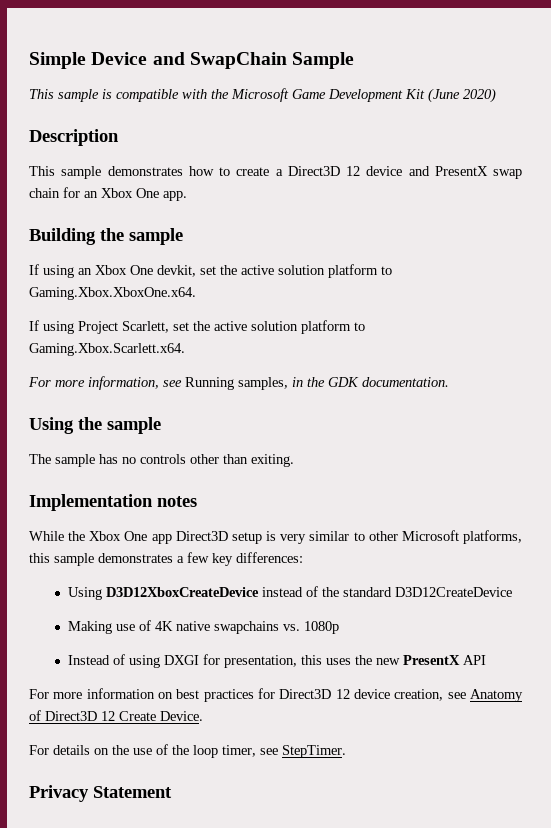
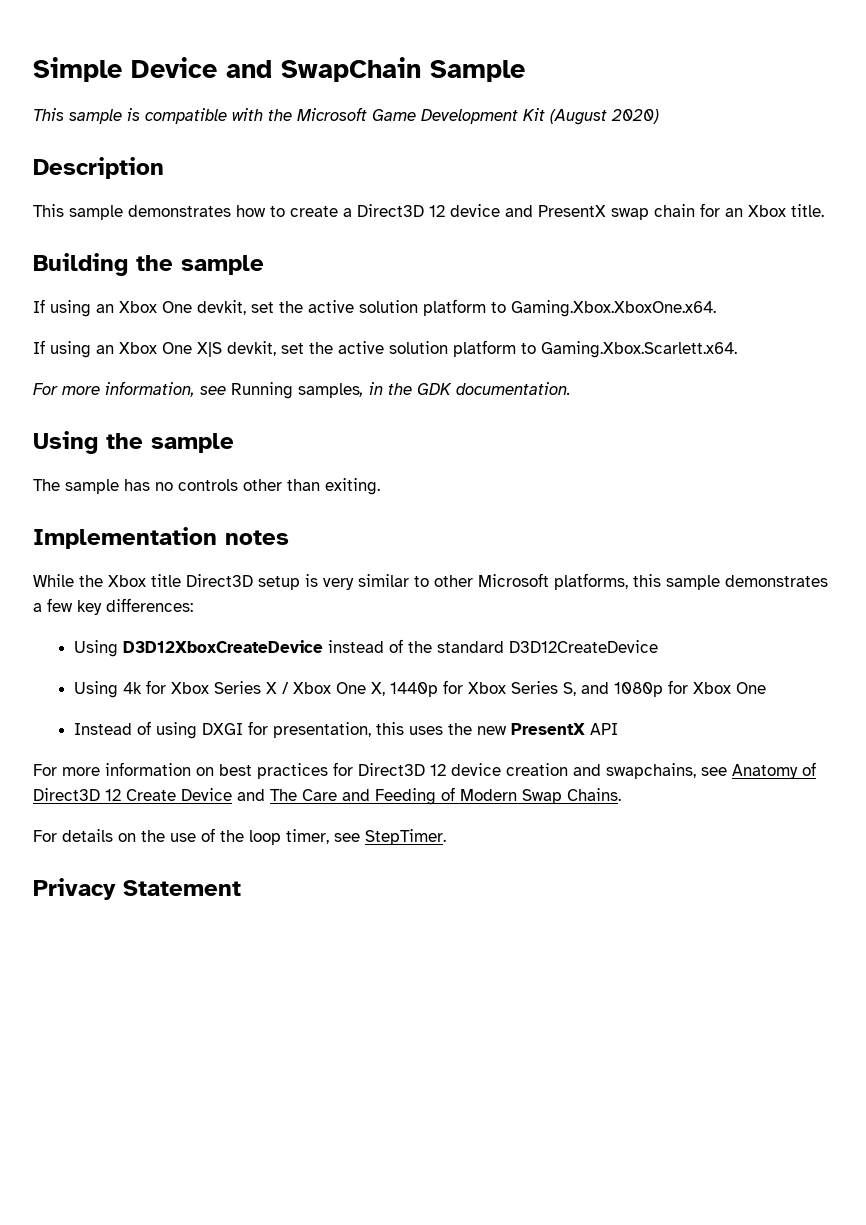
- This sample is compatible with the Microsoft Game Development Kit (June 2020)
+ This sample is compatible with the Microsoft Game Development Kit (August 2020)
- This sample demonstrates how to create a Direct3D 12 device and PresentX swap chain for an Xbox One app.
+ This sample demonstrates how to create a Direct3D 12 device and PresentX swap chain for an Xbox title.
- If using Project Scarlett, set the active solution platform to Gaming.Xbox.Scarlett.x64.
+ If using an Xbox One X|S devkit, set the active solution platform to Gaming.Xbox.Scarlett.x64.
- While the Xbox One app Direct3D setup is very similar to other Microsoft platforms, this sample demonstrates a few key differences:
+ While the Xbox title Direct3D setup is very similar to other Microsoft platforms, this sample demonstrates a few key differences:
- Making use of 4K native swapchains vs. 1080p
+ Using 4k for Xbox Series X / Xbox One X, 1440p for Xbox Series S, and 1080p for Xbox One
- For more information on best practices for Direct3D 12 device creation, see Anatomy of Direct3D 12 Create Device.
+ For more information on best practices for Direct3D 12 device creation and swapchains, see Anatomy of Direct3D 12 Create Device and The Care and Feeding of Modern Swap Chains.

